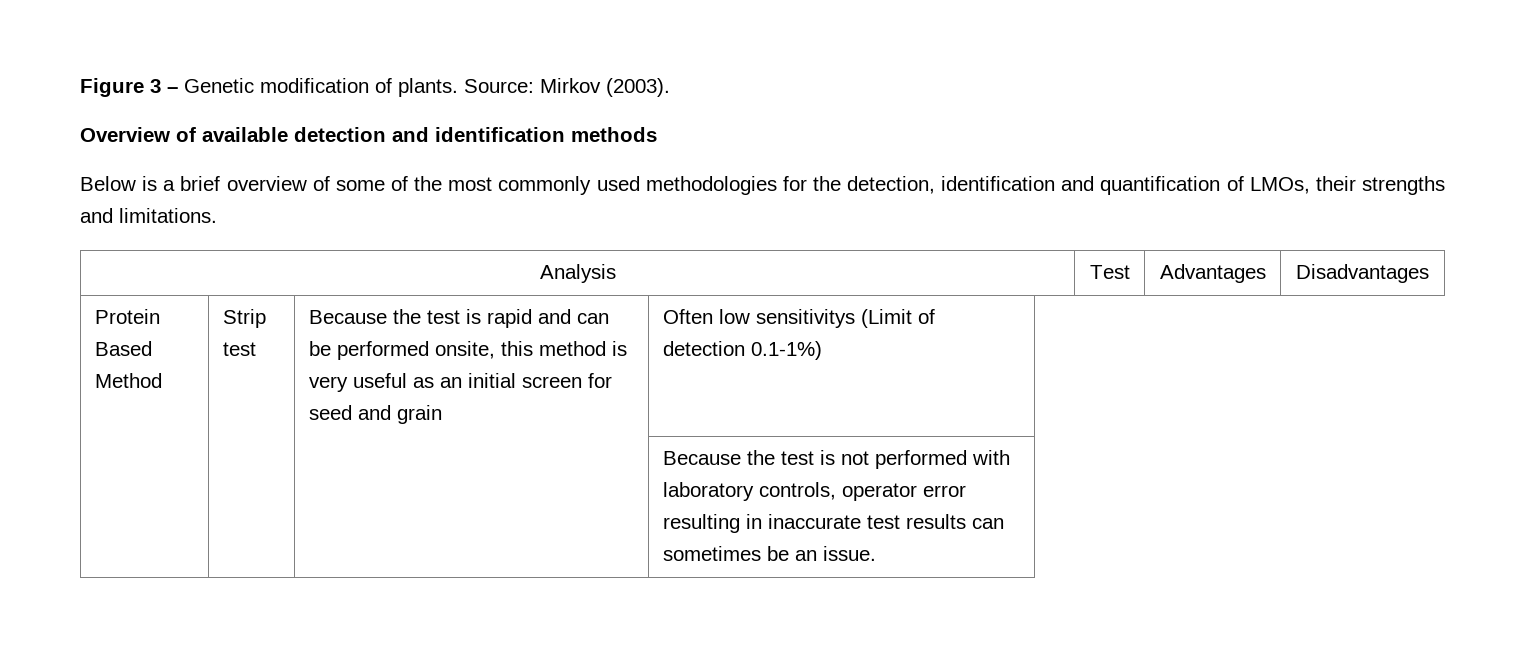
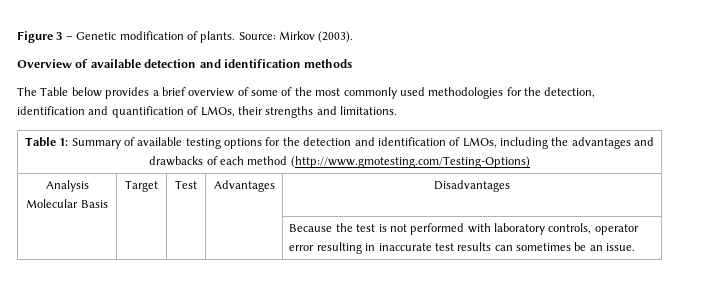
- Below is a brief overview of some of the most commonly used methodologies for the detection, identification and quantification of LMOs, their strengths and limitations.
+ The Table below provides a brief overview of some of the most commonly used methodologies for the detection, identification and quantification of LMOs, their strengths and limitations.
- Analysis | Test | Advantages | Disadvantages
- Protein Based Method | Strip test | Because the test is rapid and can be performed onsite, this method is very useful as an initial screen for seed and grain | Often low sensitivitys (Limit of detection 0.1-1%)
- | | | Because the test is not performed with laboratory controls, operator error resulting in inaccurate test results can sometimes be an issue.
+ Table 1: Summary of available testing options for the detection and identification of LMOs, including the advantages and drawbacks of each method (http://www.gmotesting.com/Testing-Options)
+ Analysis Molecular Basis | Target | Test | Advantages | Disadvantages
+ | | | | Because the test is not performed with laboratory controls, operator error resulting in inaccurate test results can sometimes be an issue.

